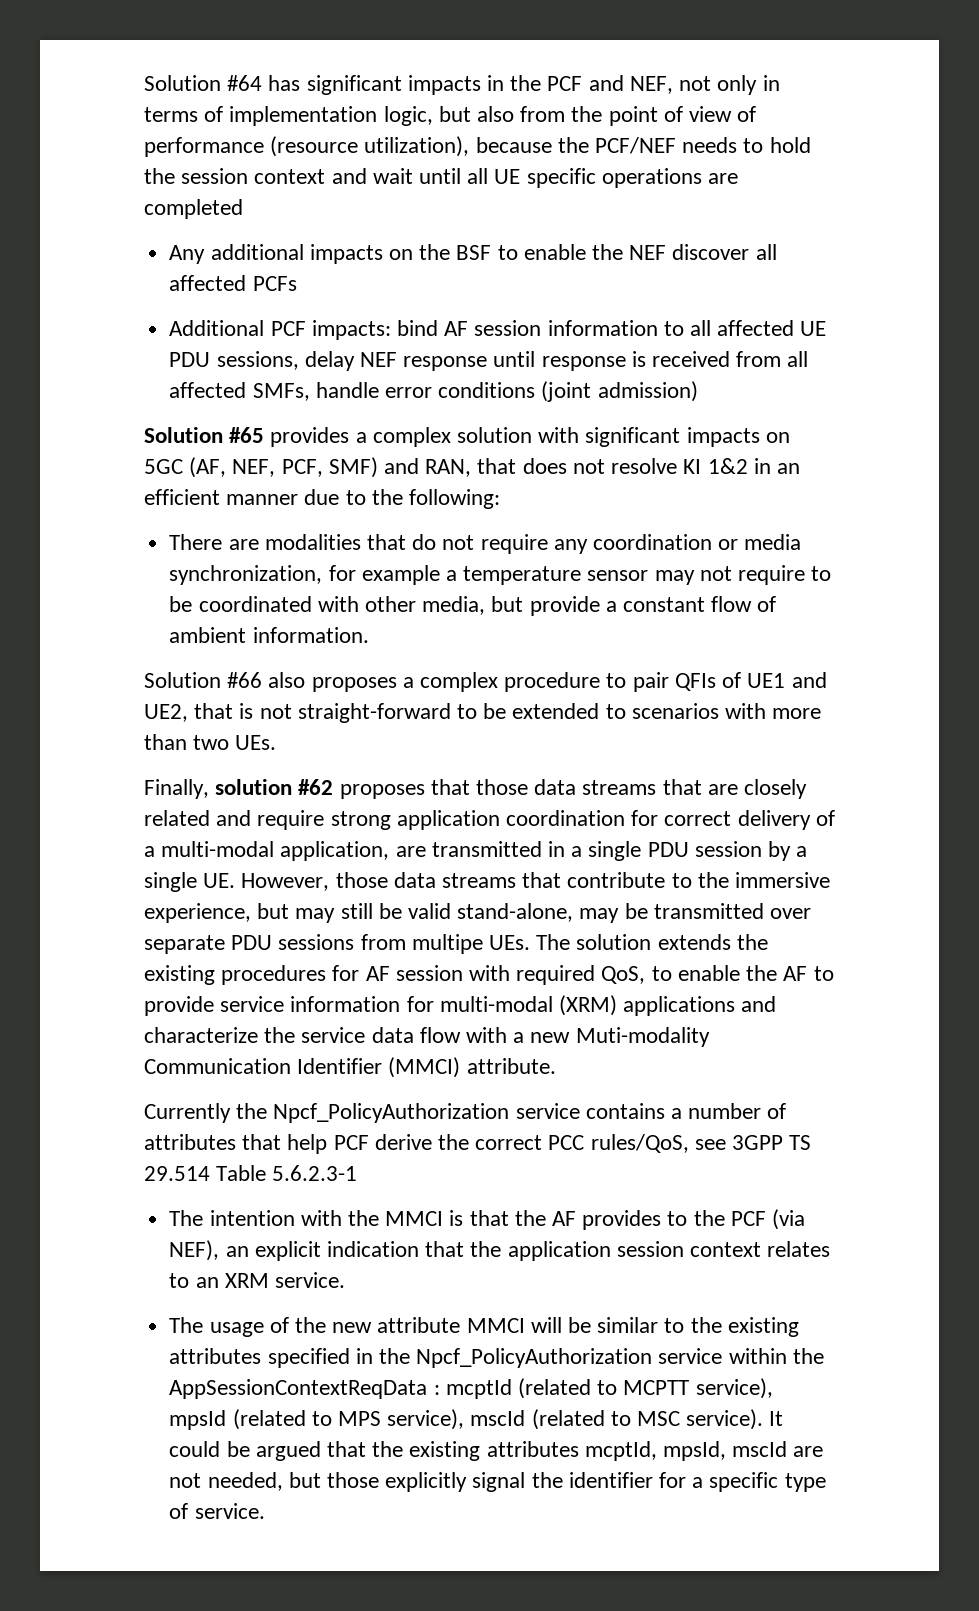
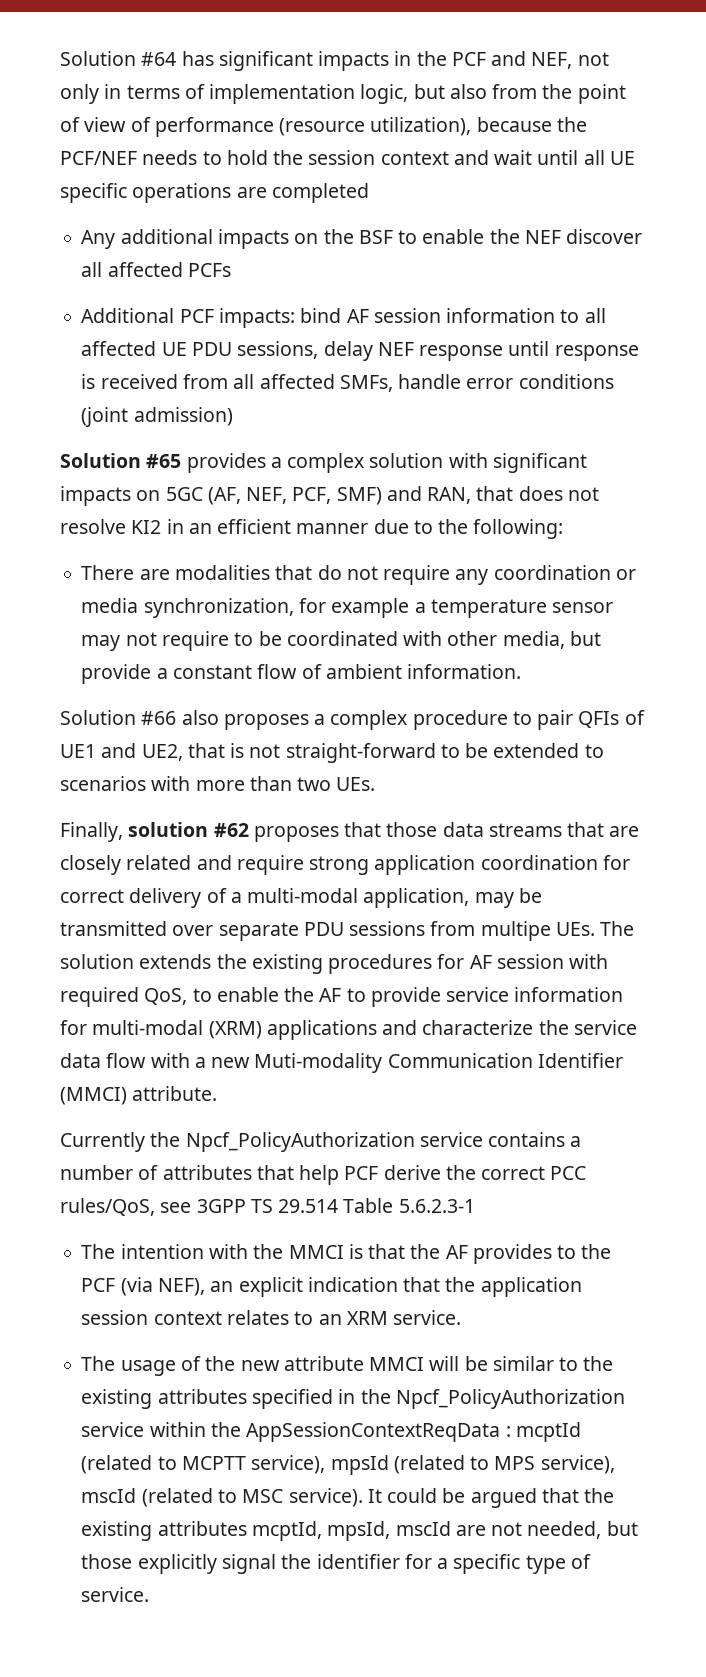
- Solution #65 provides a complex solution with significant impacts on 5GC (AF, NEF, PCF, SMF) and RAN, that does not resolve KI 1&2 in an efficient manner due to the following:
+ Solution #65 provides a complex solution with significant impacts on 5GC (AF, NEF, PCF, SMF) and RAN, that does not resolve KI2 in an efficient manner due to the following:
- Finally, solution #62 proposes that those data streams that are closely related and require strong application coordination for correct delivery of a multi-modal application, are transmitted in a single PDU session by a single UE. However, those data streams that contribute to the immersive experience, but may still be valid stand-alone, may be transmitted over separate PDU sessions from multipe UEs. The solution extends the existing procedures for AF session with required QoS, to enable the AF to provide service information for multi-modal (XRM) applications and characterize the service data flow with a new Muti-modality Communication Identifier (MMCI) attribute.
+ Finally, solution #62 proposes that those data streams that are closely related and require strong application coordination for correct delivery of a multi-modal application, may be transmitted over separate PDU sessions from multipe UEs. The solution extends the existing procedures for AF session with required QoS, to enable the AF to provide service information for multi-modal (XRM) applications and characterize the service data flow with a new Muti-modality Communication Identifier (MMCI) attribute.

